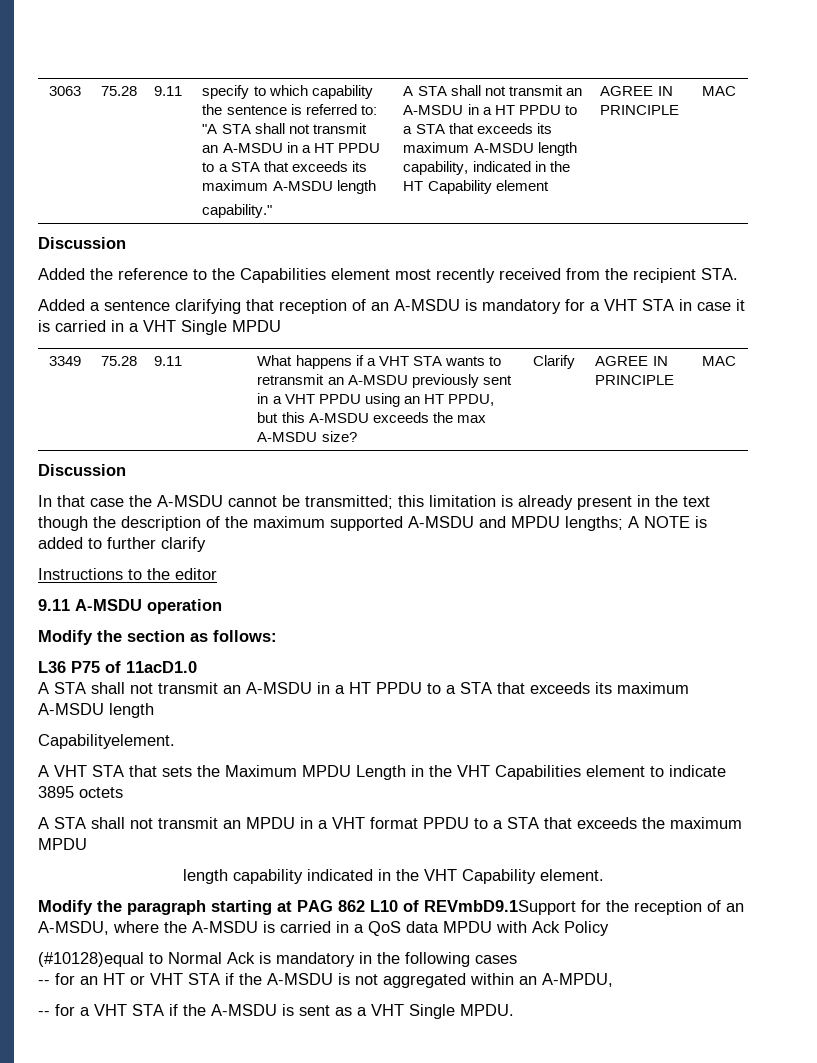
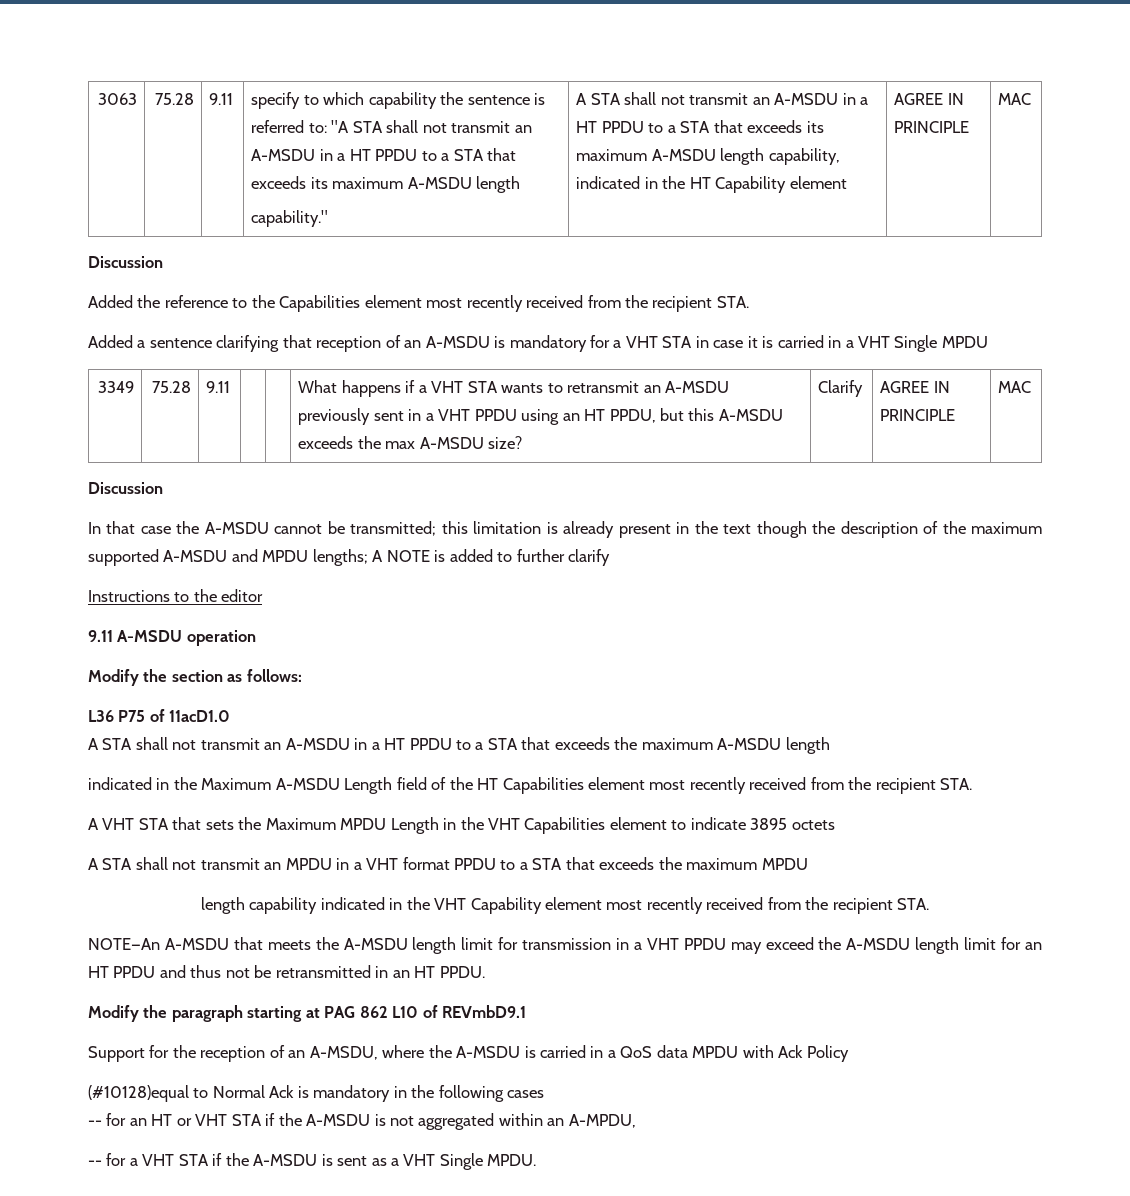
  L36 P75 of 11acD1.0
- A STA shall not transmit an A-MSDU in a HT PPDU to a STA that exceeds its maximum A-MSDU length
- Capabilityelement.
+ A STA shall not transmit an A-MSDU in a HT PPDU to a STA that exceeds the maximum A-MSDU length
+ indicated in the Maximum A-MSDU Length field of the HT Capabilities element most recently received from the recipient STA.
- length capability indicated in the VHT Capability element.
+ length capability indicated in the VHT Capability element most recently received from the recipient STA.
+ NOTE—An A-MSDU that meets the A-MSDU length limit for transmission in a VHT PPDU may exceed the A-MSDU length limit for an HT PPDU and thus not be retransmitted in an HT PPDU.
- Modify the paragraph starting at PAG 862 L10 of REVmbD9.1Support for the reception of an A-MSDU, where the A-MSDU is carried in a QoS data MPDU with Ack Policy
+ Modify the paragraph starting at PAG 862 L10 of REVmbD9.1
+ Support for the reception of an A-MSDU, where the A-MSDU is carried in a QoS data MPDU with Ack Policy

